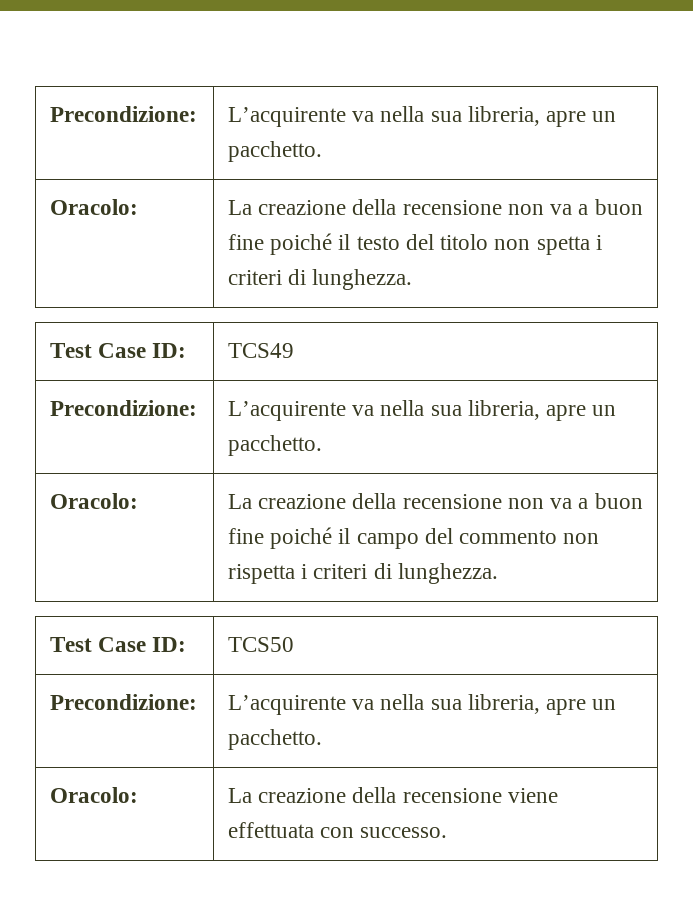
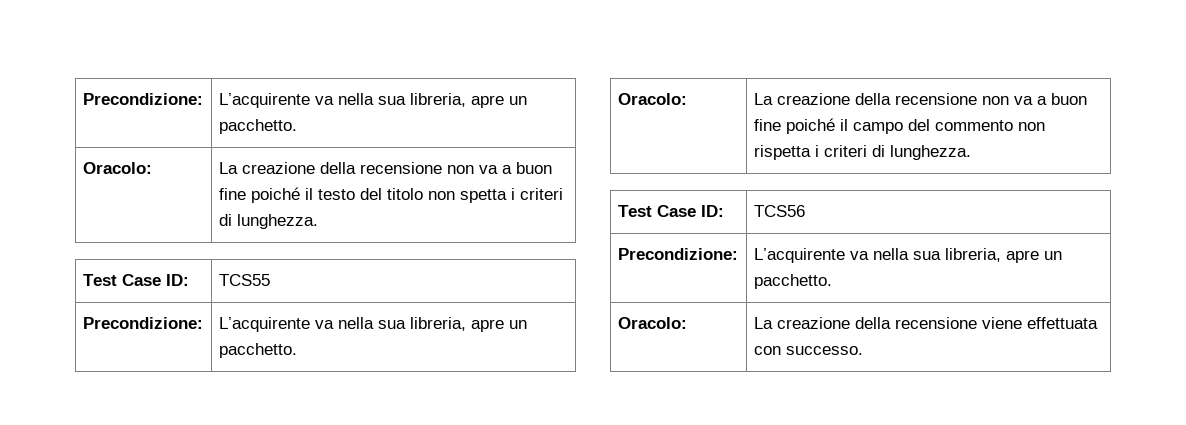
- Test Case ID: | TCS49
+ Test Case ID: | TCS55
- Test Case ID: | TCS50
+ Test Case ID: | TCS56

